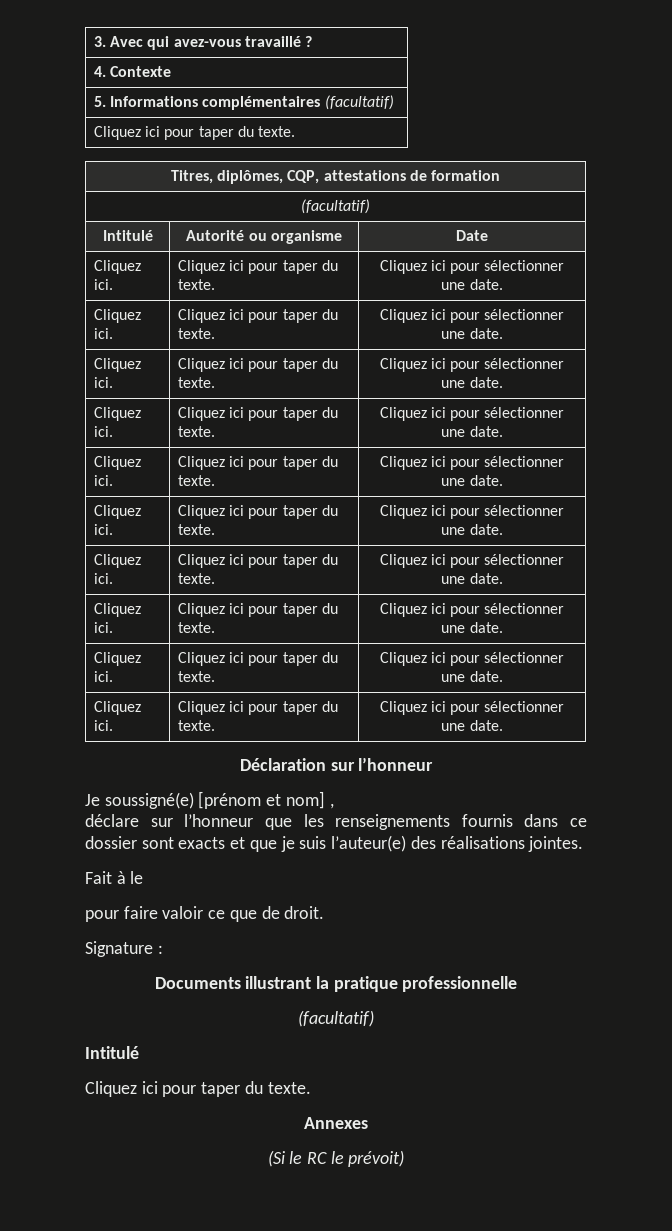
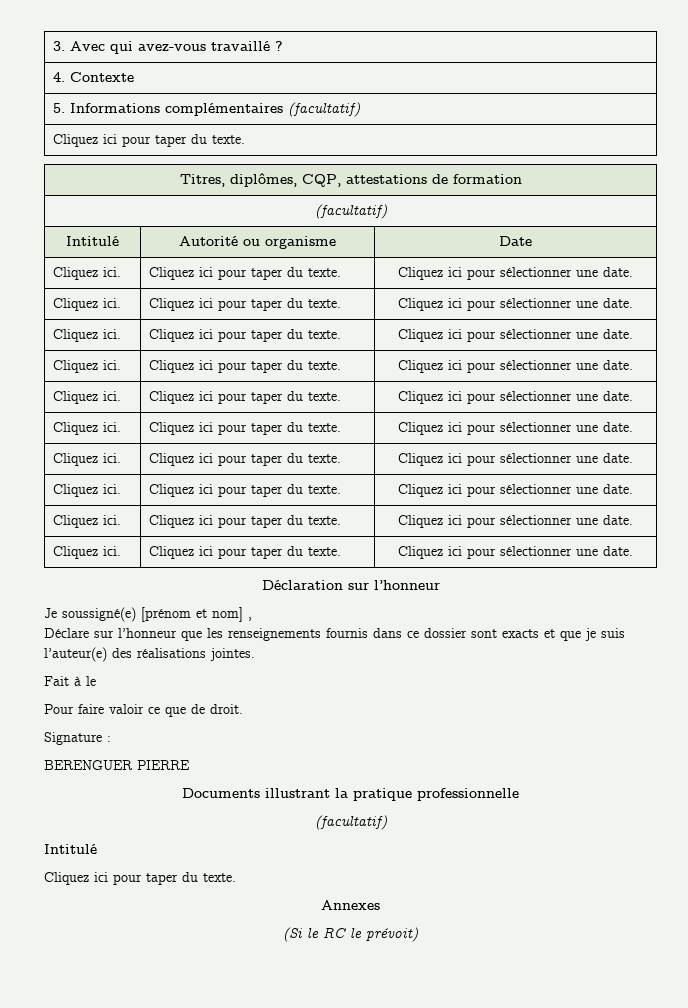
- déclare sur l’honneur que les renseignements fournis dans ce dossier sont exacts et que je suis l’auteur(e) des réalisations jointes.
+ Déclare sur l’honneur que les renseignements fournis dans ce dossier sont exacts et que je suis l’auteur(e) des réalisations jointes.
- pour faire valoir ce que de droit.
+ Pour faire valoir ce que de droit.
+ BERENGUER PIERRE

